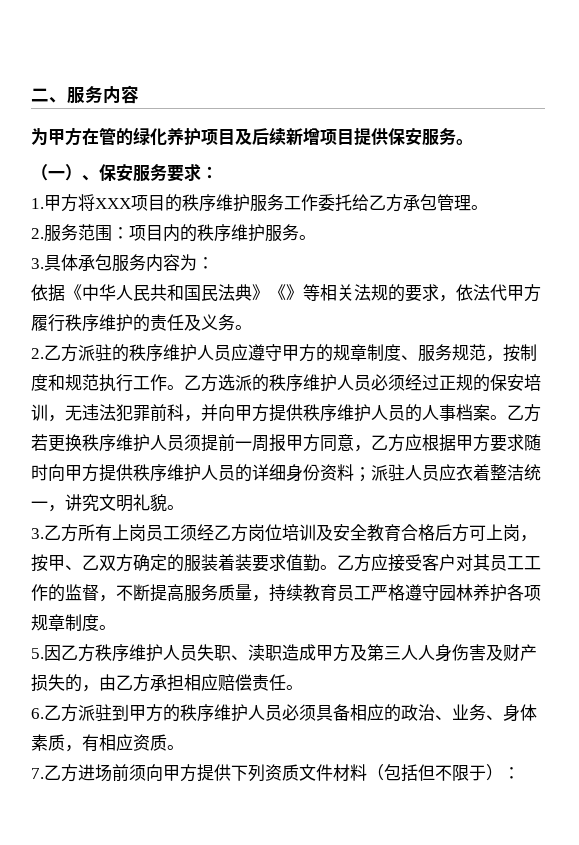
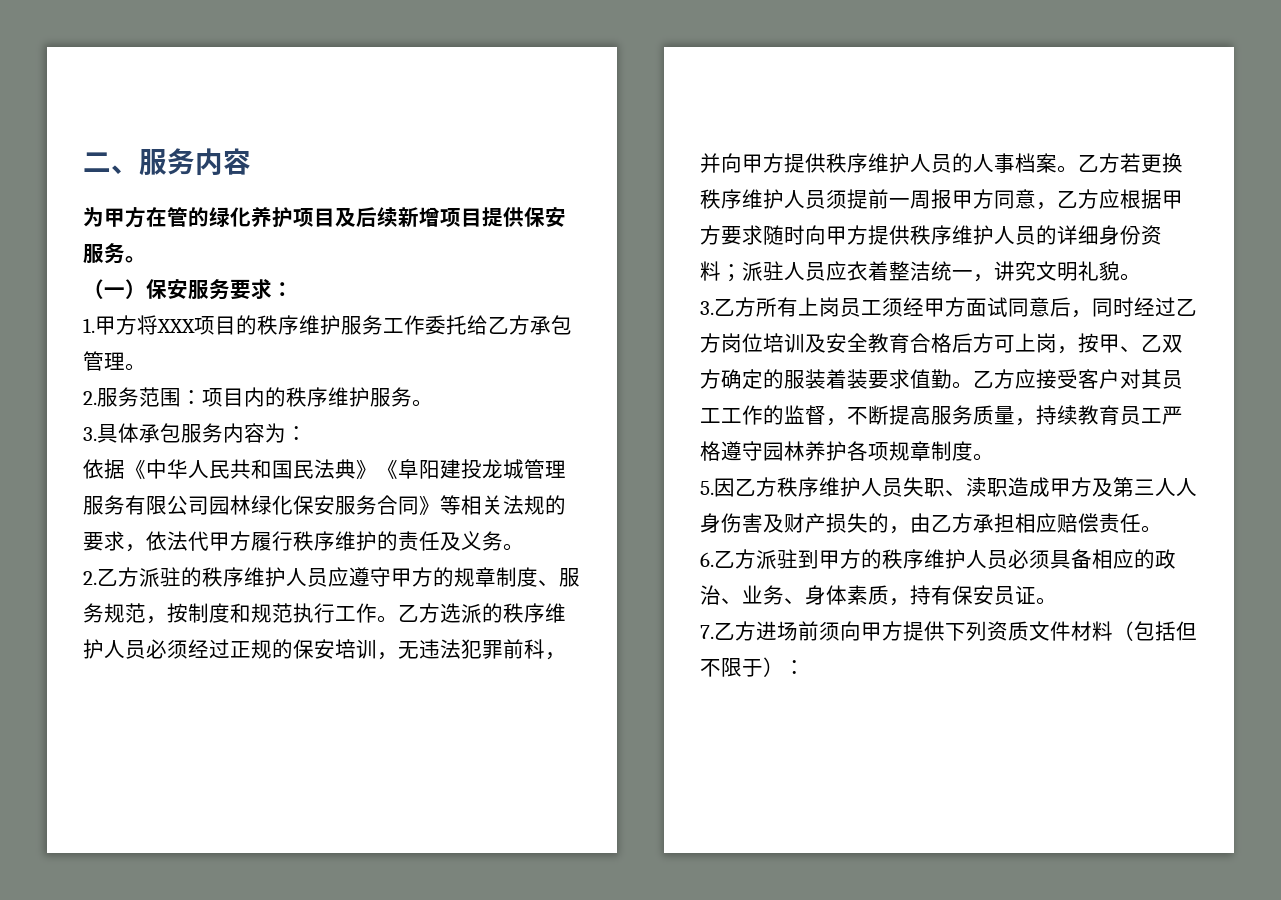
- （一）、保安服务要求：
+ （一）保安服务要求：
- 依据《中华人民共和国民法典》《》等相关法规的要求，依法代甲方履行秩序维护的责任及义务。
+ 依据《中华人民共和国民法典》《阜阳建投龙城管理服务有限公司园林绿化保安服务合同》等相关法规的要求，依法代甲方履行秩序维护的责任及义务。
- 3.乙方所有上岗员工须经乙方岗位培训及安全教育合格后方可上岗，按甲、乙双方确定的服装着装要求值勤。
+ 3.乙方所有上岗员工须经甲方面试同意后，同时经过乙方岗位培训及安全教育合格后方可上岗，按甲、乙双方确定的服装着装要求值勤。
- 6.乙方派驻到甲方的秩序维护人员必须具备相应的政治、业务、身体素质，有相应资质。
+ 6.乙方派驻到甲方的秩序维护人员必须具备相应的政治、业务、身体素质，持有保安员证。

